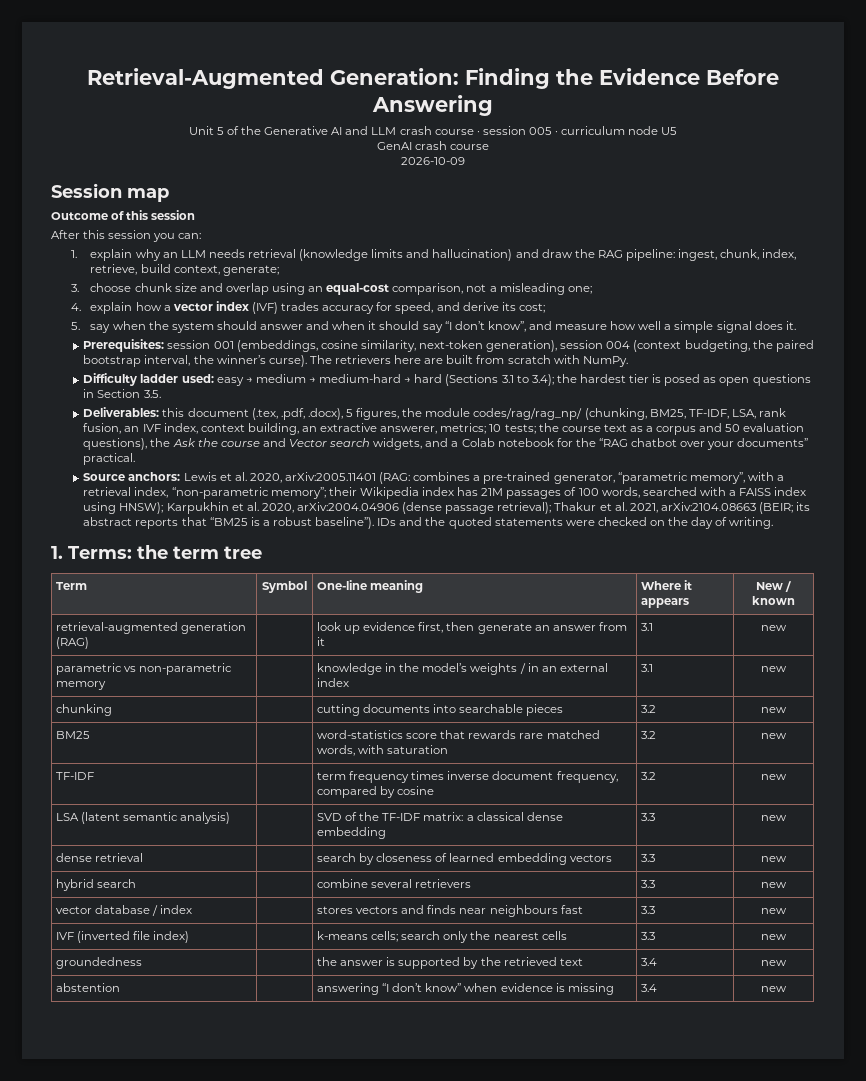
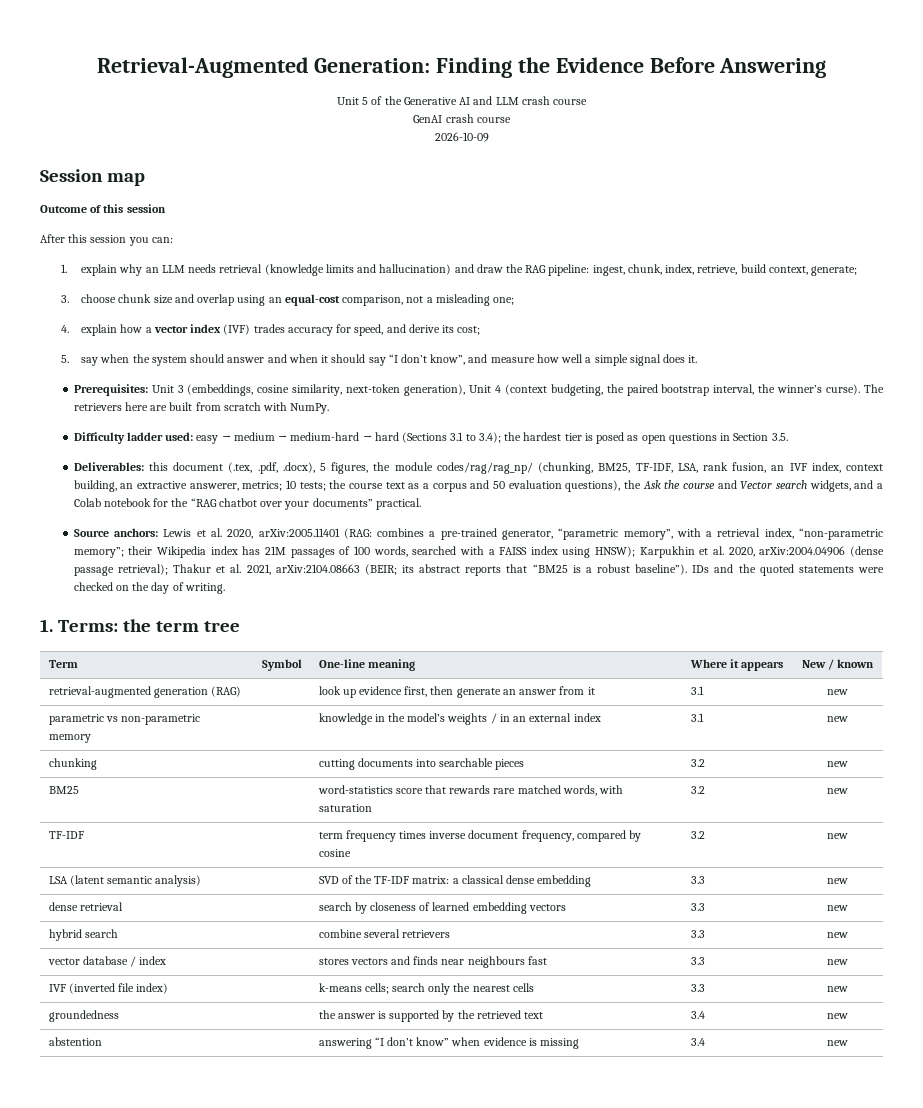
- Unit 5 of the Generative AI and LLM crash course · session 005 · curriculum node U5
+ Unit 5 of the Generative AI and LLM crash course
- Prerequisites: session 001 (embeddings, cosine similarity, next-token generation), session 004 (context budgeting, the paired bootstrap interval, the winner’s curse).
+ Prerequisites: Unit 3 (embeddings, cosine similarity, next-token generation), Unit 4 (context budgeting, the paired bootstrap interval, the winner’s curse).

